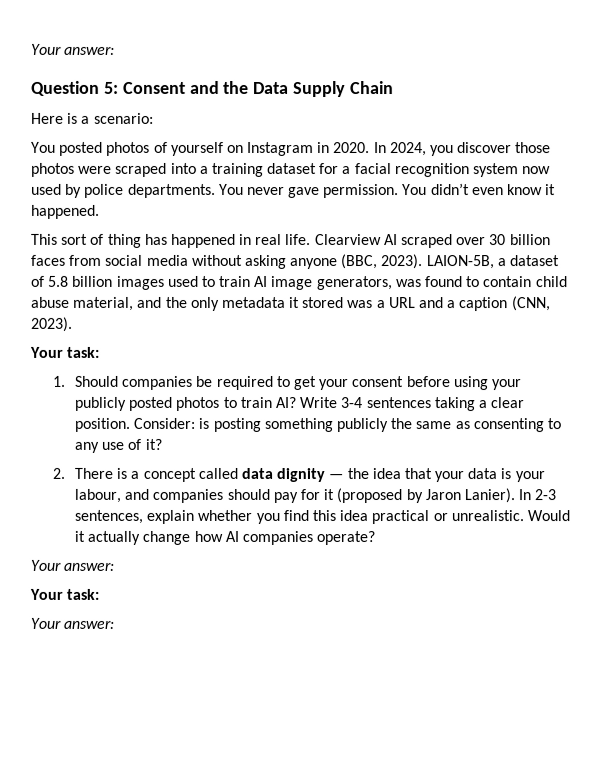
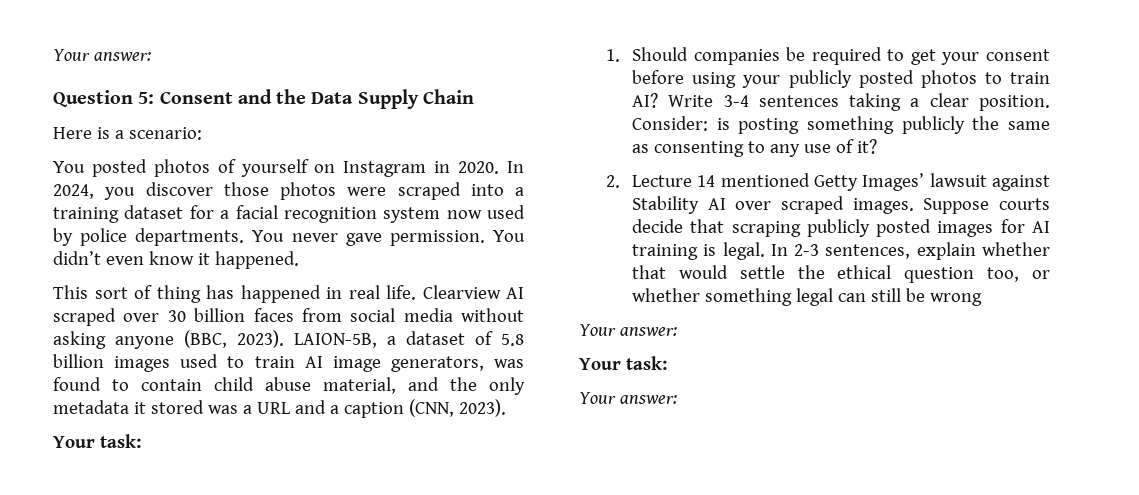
- 2. There is a concept called data dignity — the idea that your data is your labour, and companies should pay for it (proposed by Jaron Lanier).
+ 2. Lecture 14 mentioned Getty Images’ lawsuit against Stability AI over scraped images. Suppose courts decide that scraping publicly posted images for AI training is legal.
- In 2-3 sentences, explain whether you find this idea practical or unrealistic. Would it actually change how AI companies operate?
+ In 2-3 sentences, explain whether that would settle the ethical question too, or whether something legal can still be wrong

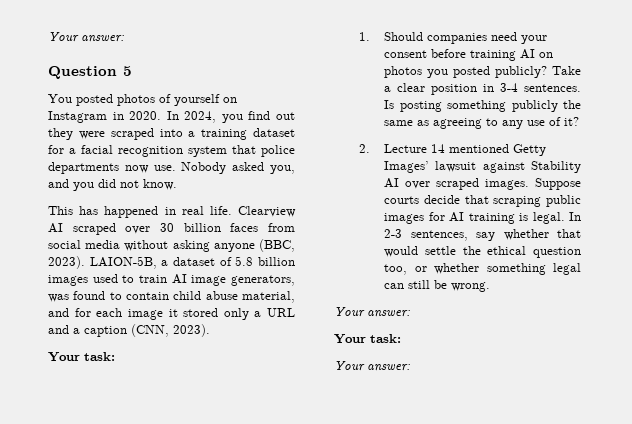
- Question 5: Consent and the Data Supply Chain
- Here is a scenario:
+ Question 5
- In 2024, you discover those photos were scraped into a training dataset for a facial recognition system now used by police departments. You never gave permission. You didn’t even know it happened.
- This sort of thing has happened in real life.
+ In 2024, you find out they were scraped into a training dataset for a facial recognition system that police departments now use. Nobody asked you, and you did not know.
+ This has happened in real life.
- LAION-5B, a dataset of 5.8 billion images used to train AI image generators, was found to contain child abuse material, and the only metadata it stored was a URL and a caption (CNN, 2023).
+ LAION-5B, a dataset of 5.8 billion images used to train AI image generators, was found to contain child abuse material, and for each image it stored only a URL and a caption (CNN, 2023).
- 1. Should companies be required to get your consent before using your publicly posted photos to train AI? Write 3-4 sentences taking a clear position. Consider: is posting something publicly the same as consenting to any use of it?
+ 1. Should companies need your consent before training AI on photos you posted publicly? Take a clear position in 3-4 sentences. Is posting something publicly the same as agreeing to any use of it?
- Suppose courts decide that scraping publicly posted images for AI training is legal.
+ Suppose courts decide that scraping public images for AI training is legal.
- In 2-3 sentences, explain whether that would settle the ethical question too, or whether something legal can still be wrong
+ In 2-3 sentences, say whether that would settle the ethical question too, or whether something legal can still be wrong.

